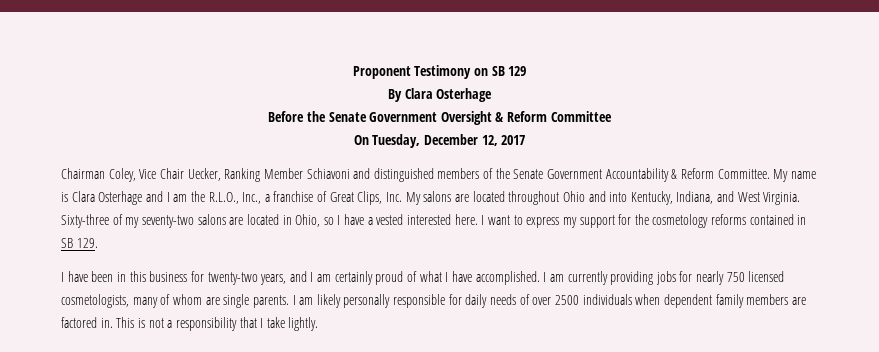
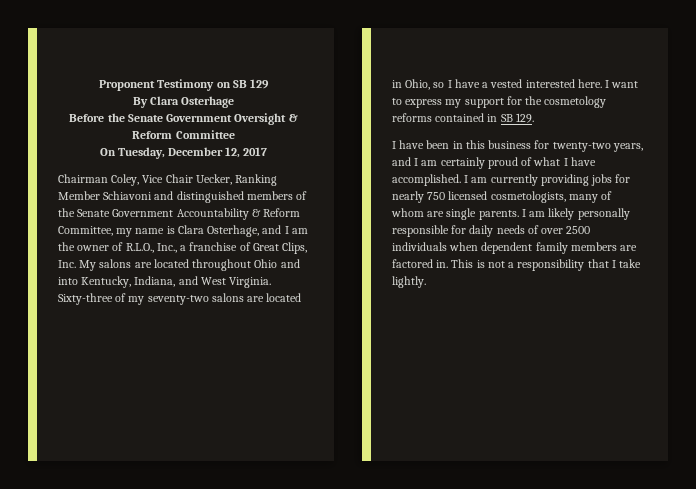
- Chairman Coley, Vice Chair Uecker, Ranking Member Schiavoni and distinguished members of the Senate Government Accountability & Reform Committee. My name is Clara Osterhage and I am the R.L.O., Inc., a franchise of Great Clips, Inc. My salons are located throughout Ohio and into Kentucky, Indiana, and West Virginia.
+ Chairman Coley, Vice Chair Uecker, Ranking Member Schiavoni and distinguished members of the Senate Government Accountability & Reform Committee, my name is Clara Osterhage, and I am the owner of R.L.O., Inc., a franchise of Great Clips, Inc. My salons are located throughout Ohio and into Kentucky, Indiana, and West Virginia.

